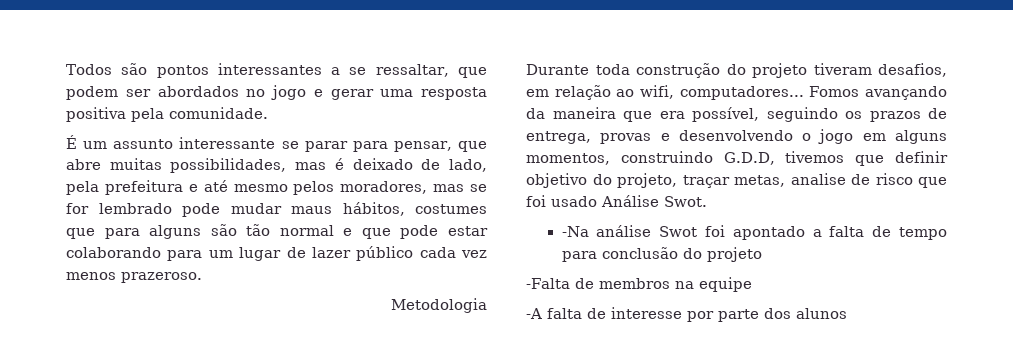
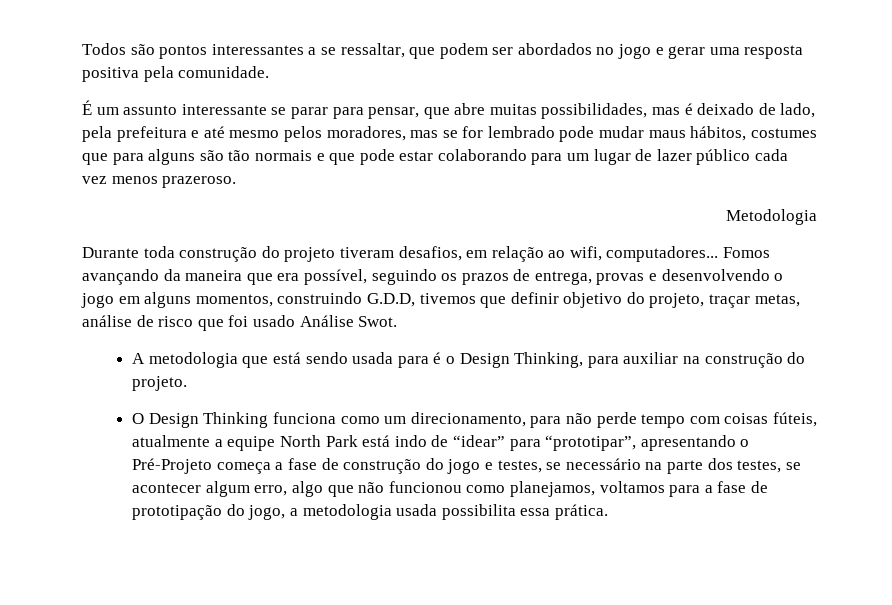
- É um assunto interessante se parar para pensar, que abre muitas possibilidades, mas é deixado de lado, pela prefeitura e até mesmo pelos moradores, mas se for lembrado pode mudar maus hábitos, costumes que para alguns são tão normal e que pode estar colaborando para um lugar de lazer público cada vez menos prazeroso.
+ É um assunto interessante se parar para pensar, que abre muitas possibilidades, mas é deixado de lado, pela prefeitura e até mesmo pelos moradores, mas se for lembrado pode mudar maus hábitos, costumes que para alguns são tão normais e que pode estar colaborando para um lugar de lazer público cada vez menos prazeroso.
- Fomos avançando da maneira que era possível, seguindo os prazos de entrega, provas e desenvolvendo o jogo em alguns momentos, construindo G.D.D, tivemos que definir objetivo do projeto, traçar metas, analise de risco que foi usado Análise Swot.
+ Fomos avançando da maneira que era possível, seguindo os prazos de entrega, provas e desenvolvendo o jogo em alguns momentos, construindo G.D.D, tivemos que definir objetivo do projeto, traçar metas, análise de risco que foi usado Análise Swot.
- -Na análise Swot foi apontado a falta de tempo para conclusão do projeto
- -Falta de membros na equipe
- -A falta de interesse por parte dos alunos
+ A metodologia que está sendo usada para é o Design Thinking, para auxiliar na construção do projeto.
+ O Design Thinking funciona como um direcionamento, para não perde tempo com coisas fúteis, atualmente a equipe North Park está indo de “idear” para “prototipar”, apresentando o Pré-Projeto começa a fase de construção do jogo e testes, se necessário na parte dos testes, se acontecer algum erro, algo que não funcionou como planejamos, voltamos para a fase de prototipação do jogo, a metodologia usada possibilita essa prática.

